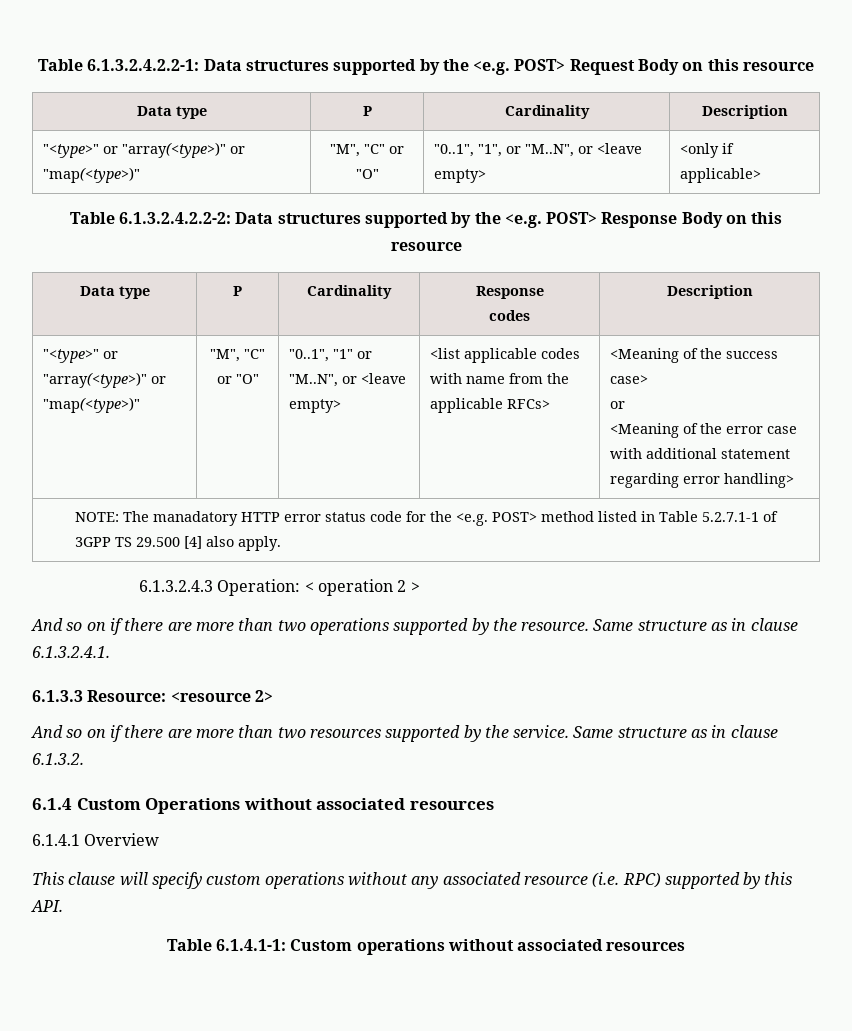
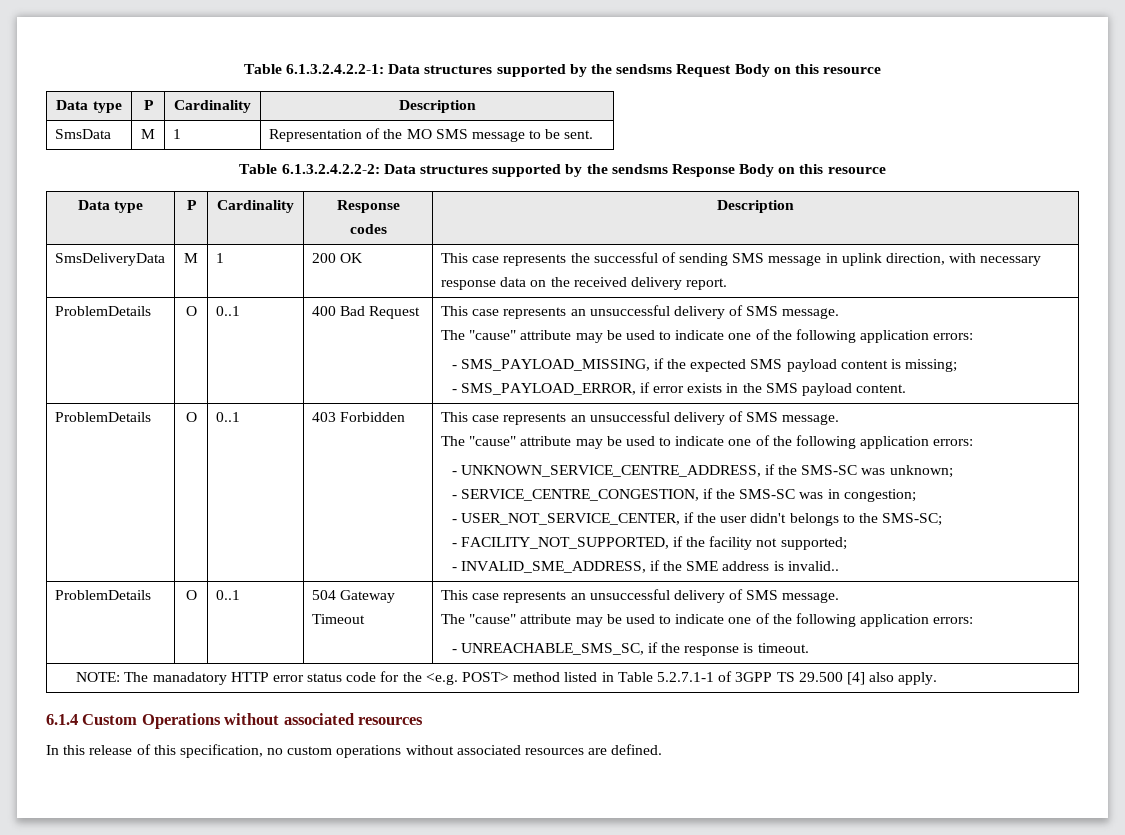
- Table 6.1.3.2.4.2.2-1: Data structures supported by the <e.g. POST> Request Body on this resource
+ Table 6.1.3.2.4.2.2-1: Data structures supported by the sendsms Request Body on this resource
- "<type>" or "array(<type>)" or "map(<type>)" | "M", "C" or "O" | "0..1", "1", or "M..N", or <leave empty> | <only if applicable>
+ SmsData | M | 1 | Representation of the MO SMS message to be sent.
- Table 6.1.3.2.4.2.2-2: Data structures supported by the <e.g. POST> Response Body on this resource
+ Table 6.1.3.2.4.2.2-2: Data structures supported by the sendsms Response Body on this resource
- "<type>" or "array(<type>)" or "map(<type>)" | "M", "C" or "O" | "0..1", "1" or "M..N", or <leave empty> | <list applicable codes with name from the applicable RFCs> | <Meaning of the success case>
- or
- <Meaning of the error case with additional statement regarding error handling>
+ SmsDeliveryData | M | 1 | 200 OK | This case represents the successful of sending SMS message in uplink direction, with necessary response data on the received delivery report.
+ ProblemDetails | O | 0..1 | 400 Bad Request | This case represents an unsuccessful delivery of SMS message.
+ The "cause" attribute may be used to indicate one of the following application errors:
+ - SMS_PAYLOAD_MISSING, if the expected SMS payload content is missing;
+ - SMS_PAYLOAD_ERROR, if error exists in the SMS payload content.
+ ProblemDetails | O | 0..1 | 403 Forbidden | This case represents an unsuccessful delivery of SMS message.
+ The "cause" attribute may be used to indicate one of the following application errors:
+ - UNKNOWN_SERVICE_CENTRE_ADDRESS, if the SMS-SC was unknown;
+ - SERVICE_CENTRE_CONGESTION, if the SMS-SC was in congestion;
+ - USER_NOT_SERVICE_CENTER, if the user didn't belongs to the SMS-SC;
+ - FACILITY_NOT_SUPPORTED, if the facility not supported;
+ - INVALID_SME_ADDRESS, if the SME address is invalid..
+ ProblemDetails | O | 0..1 | 504 Gateway Timeout | This case represents an unsuccessful delivery of SMS message.
+ The "cause" attribute may be used to indicate one of the following application errors:
+ - UNREACHABLE_SMS_SC, if the response is timeout.
- 6.1.3.2.4.3 Operation: < operation 2 >
- And so on if there are more than two operations supported by the resource. Same structure as in clause 6.1.3.2.4.1.
- 6.1.3.3 Resource: <resource 2>
- And so on if there are more than two resources supported by the service. Same structure as in clause 6.1.3.2.
- 6.1.4.1 Overview
- This clause will specify custom operations without any associated resource (i.e. RPC) supported by this API.
- Table 6.1.4.1-1: Custom operations without associated resources
+ In this release of this specification, no custom operations without associated resources are defined.

